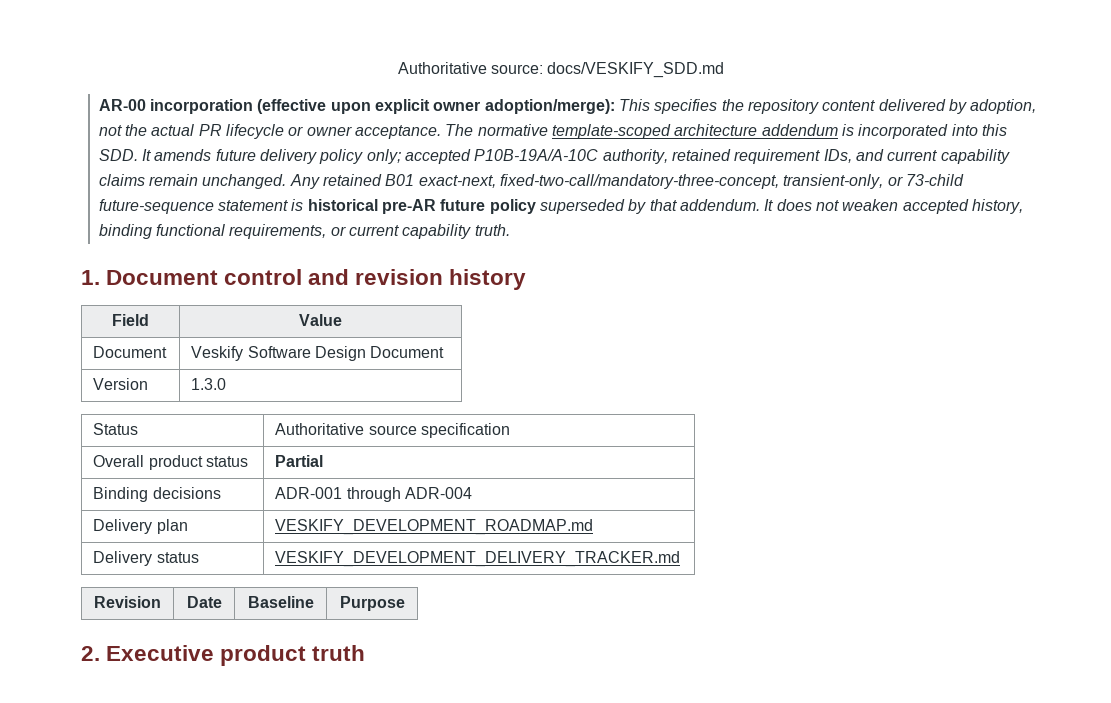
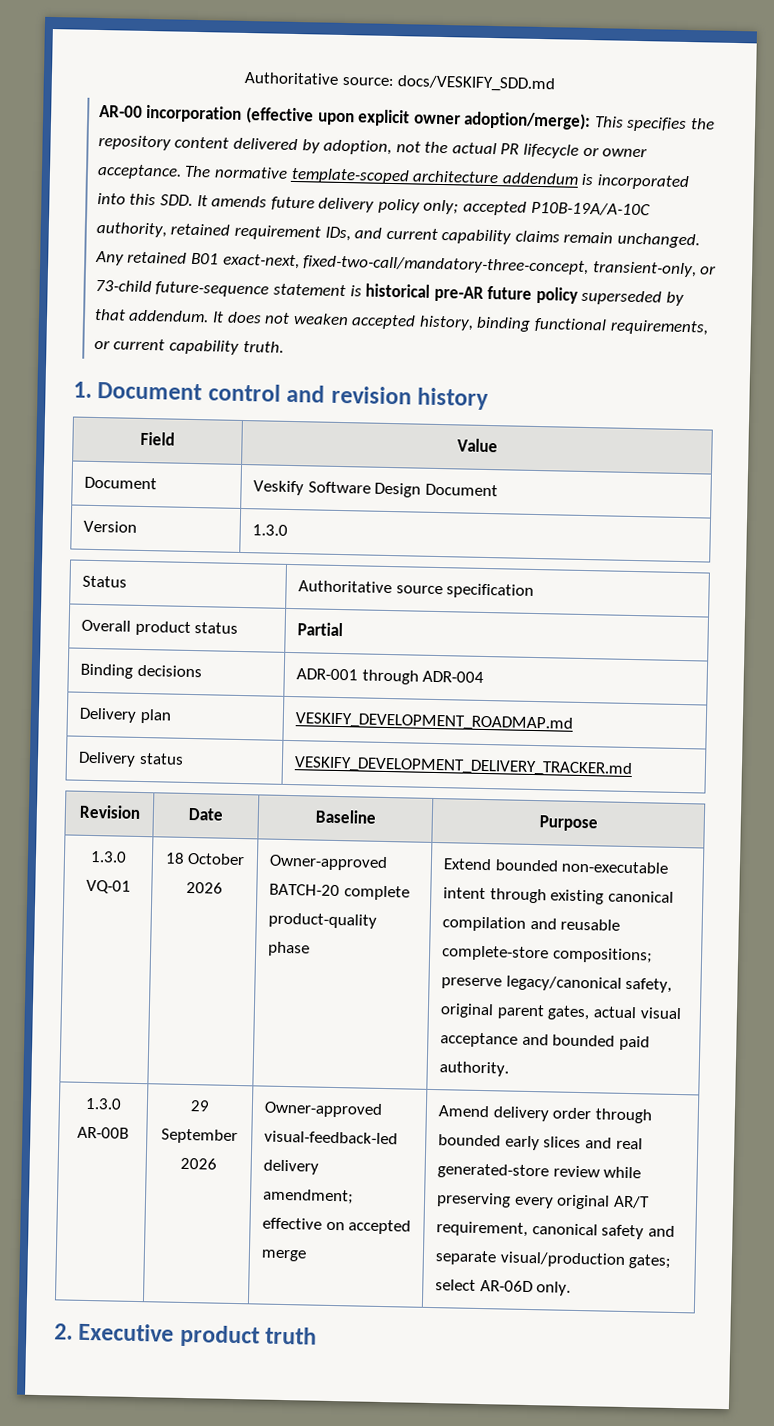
+ 1.3.0 VQ-01 | 18 October 2026 | Owner-approved BATCH-20 complete product-quality phase | Extend bounded non-executable intent through existing canonical compilation and reusable complete-store compositions; preserve legacy/canonical safety, original parent gates, actual visual acceptance and bounded paid authority.
+ 1.3.0 AR-00B | 29 September 2026 | Owner-approved visual-feedback-led delivery amendment; effective on accepted merge | Amend delivery order through bounded early slices and real generated-store review while preserving every original AR/T requirement, canonical safety and separate visual/production gates; select AR-06D only.

